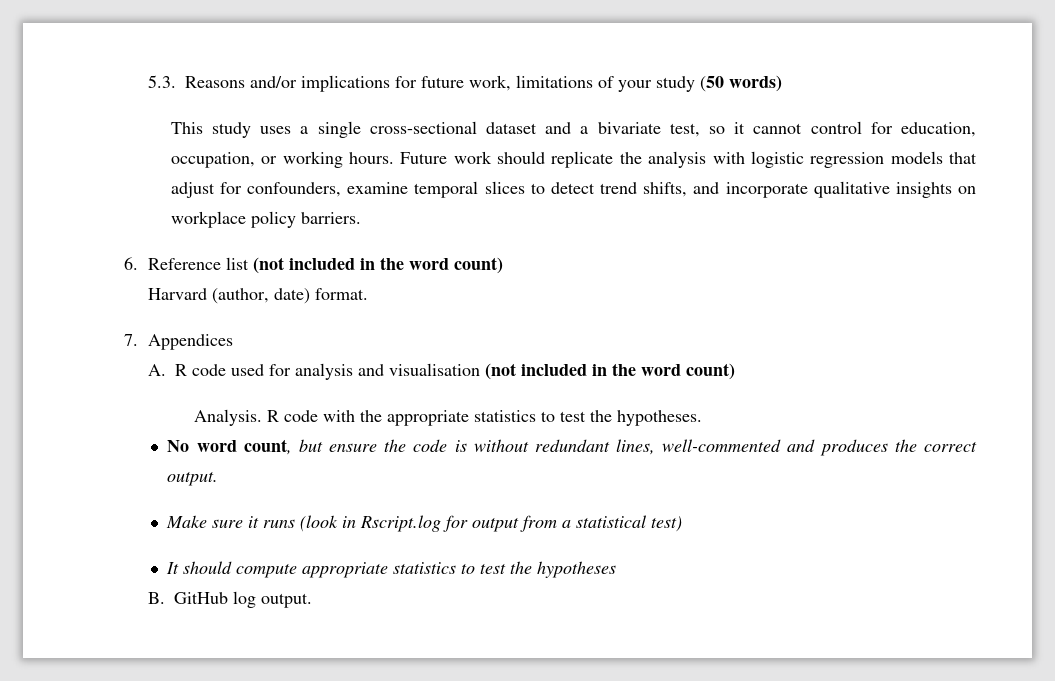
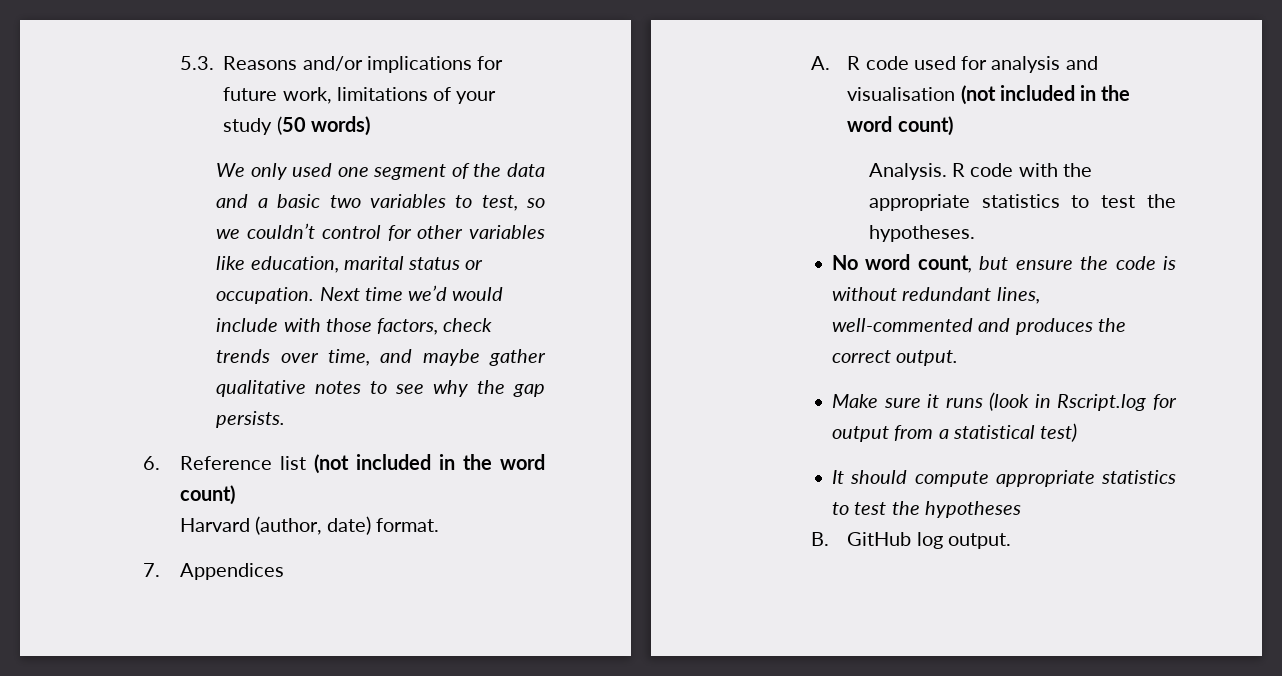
- This study uses a single cross-sectional dataset and a bivariate test, so it cannot control for education, occupation, or working hours. Future work should replicate the analysis with logistic regression models that adjust for confounders, examine temporal slices to detect trend shifts, and incorporate qualitative insights on workplace policy barriers.
+ We only used one segment of the data and a basic two variables to test, so we couldn’t control for other variables like education, marital status or occupation. Next time we’d would include with those factors, check trends over time, and maybe gather qualitative notes to see why the gap persists.

